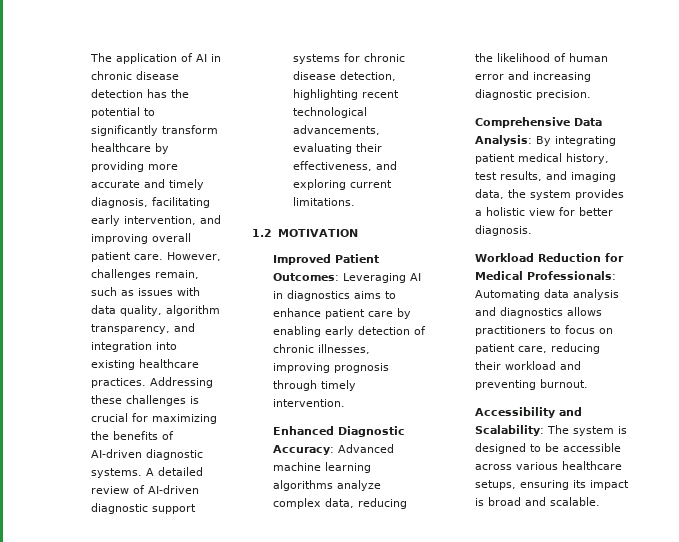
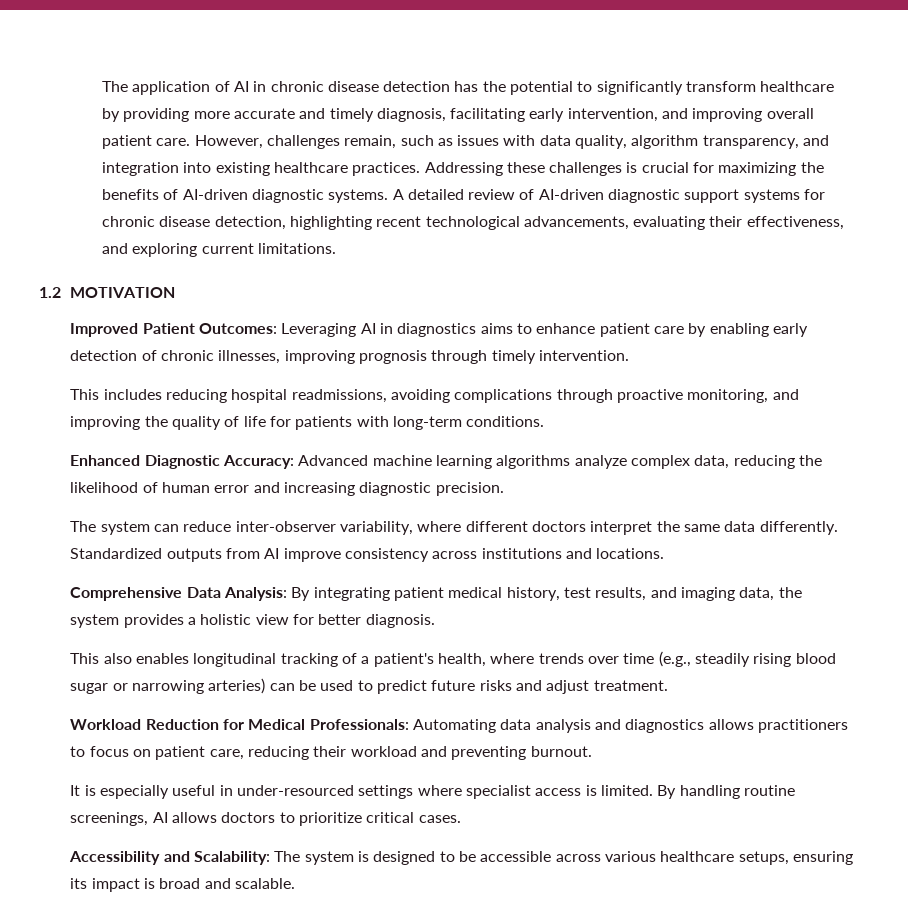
+ This includes reducing hospital readmissions, avoiding complications through proactive monitoring, and improving the quality of life for patients with long-term conditions.
+ The system can reduce inter-observer variability, where different doctors interpret the same data differently. Standardized outputs from AI improve consistency across institutions and locations.
+ This also enables longitudinal tracking of a patient's health, where trends over time (e.g., steadily rising blood sugar or narrowing arteries) can be used to predict future risks and adjust treatment.
+ It is especially useful in under-resourced settings where specialist access is limited. By handling routine screenings, AI allows doctors to prioritize critical cases.

